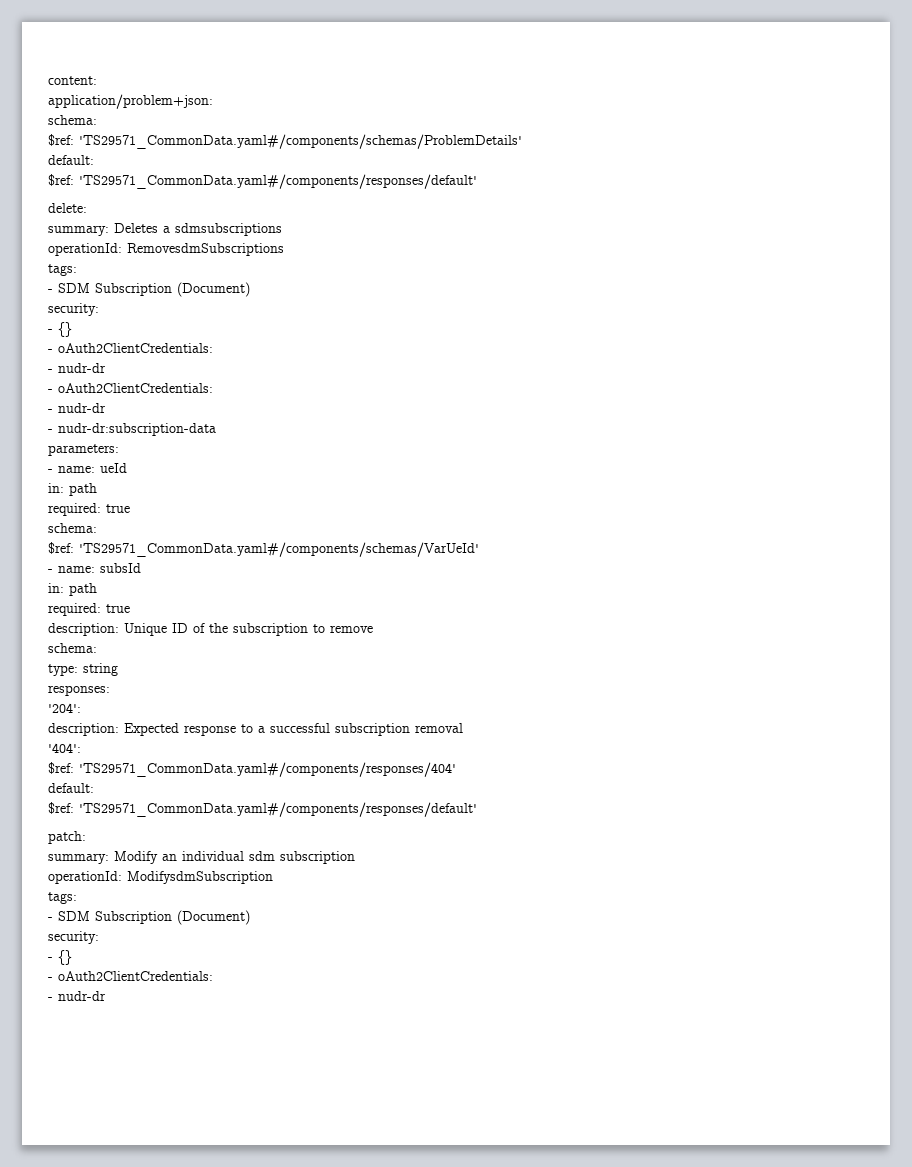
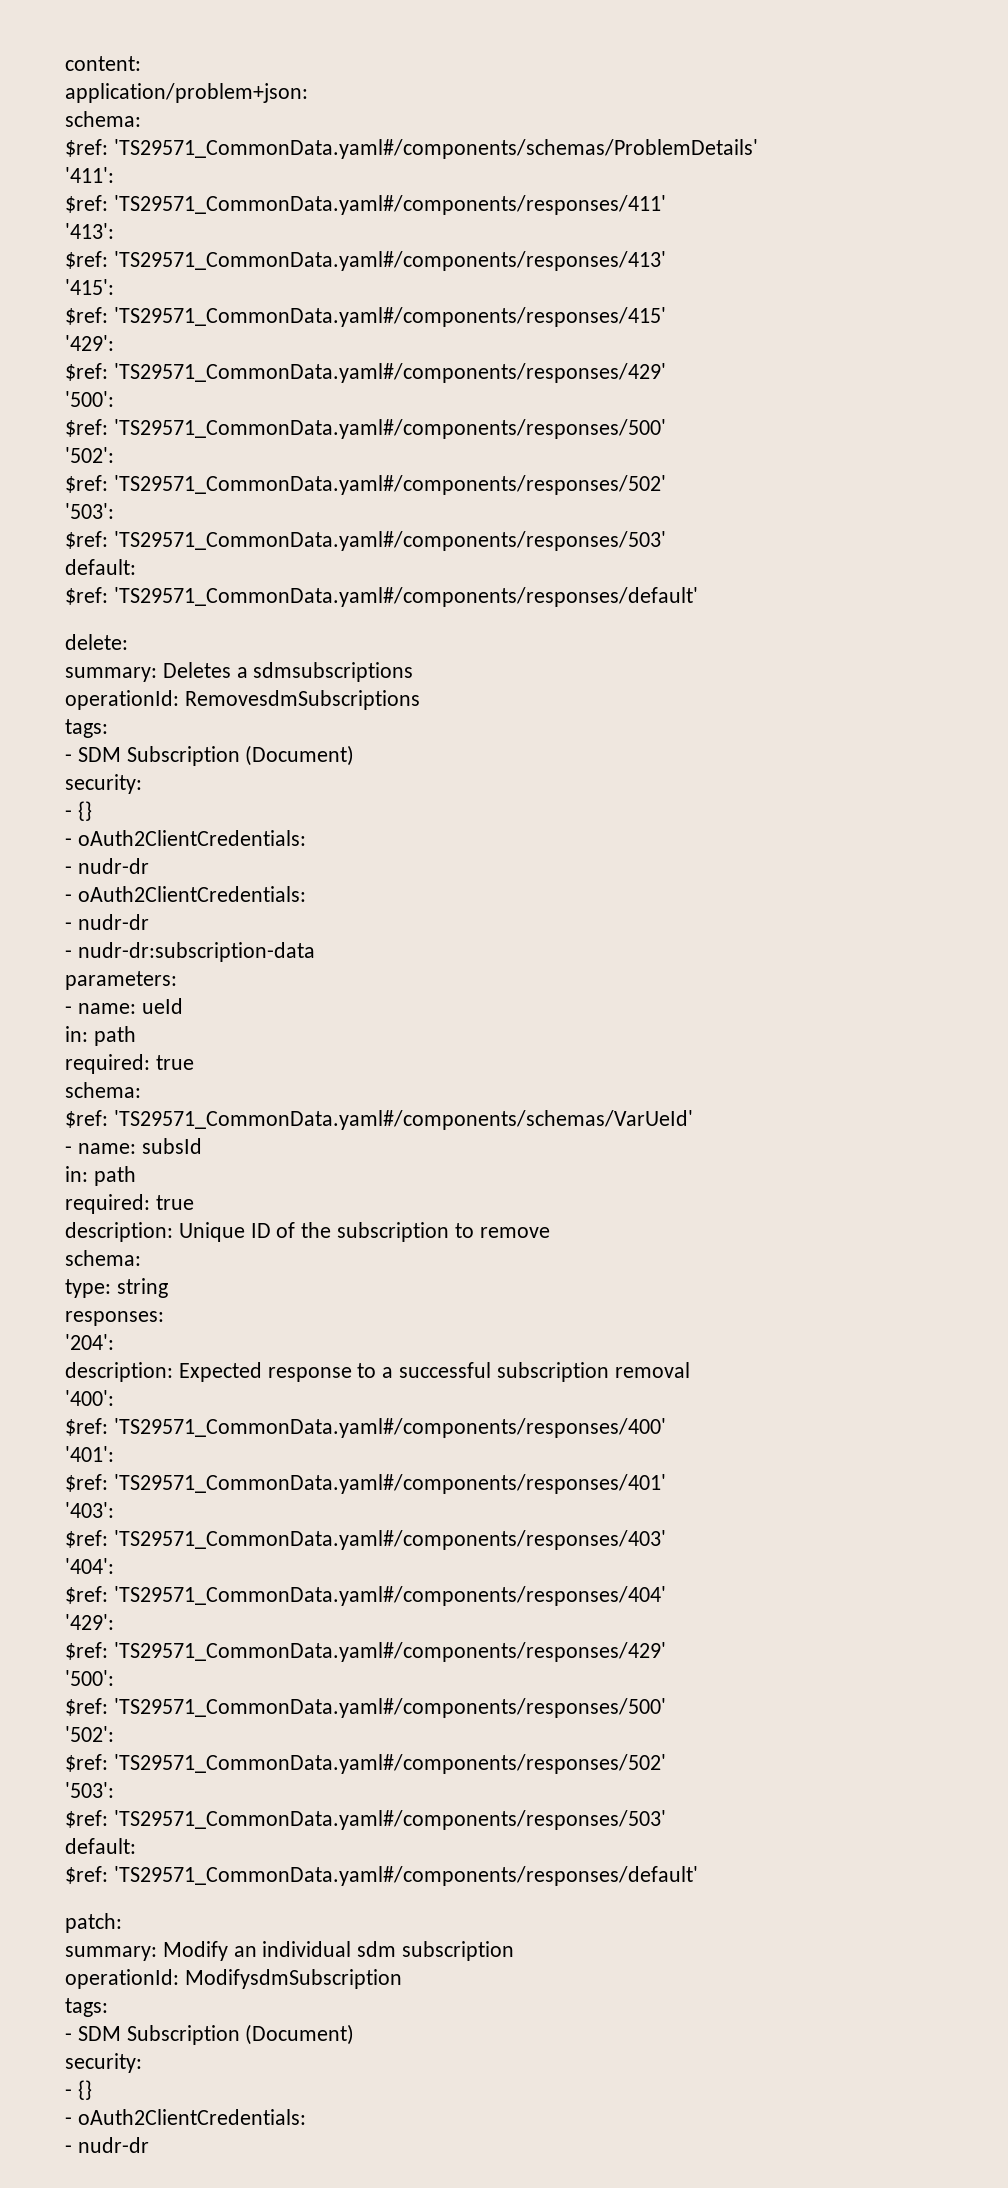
+ '411':
+ $ref: 'TS29571_CommonData.yaml#/components/responses/411'
+ '413':
+ $ref: 'TS29571_CommonData.yaml#/components/responses/413'
+ '415':
+ $ref: 'TS29571_CommonData.yaml#/components/responses/415'
+ '429':
+ $ref: 'TS29571_CommonData.yaml#/components/responses/429'
+ '500':
+ $ref: 'TS29571_CommonData.yaml#/components/responses/500'
+ '502':
+ $ref: 'TS29571_CommonData.yaml#/components/responses/502'
+ '503':
+ $ref: 'TS29571_CommonData.yaml#/components/responses/503'
+ '400':
+ $ref: 'TS29571_CommonData.yaml#/components/responses/400'
+ '401':
+ $ref: 'TS29571_CommonData.yaml#/components/responses/401'
+ '403':
+ $ref: 'TS29571_CommonData.yaml#/components/responses/403'
  '404':
  $ref: 'TS29571_CommonData.yaml#/components/responses/404'
+ '429':
+ $ref: 'TS29571_CommonData.yaml#/components/responses/429'
+ '500':
+ $ref: 'TS29571_CommonData.yaml#/components/responses/500'
+ '502':
+ $ref: 'TS29571_CommonData.yaml#/components/responses/502'
+ '503':
+ $ref: 'TS29571_CommonData.yaml#/components/responses/503'

